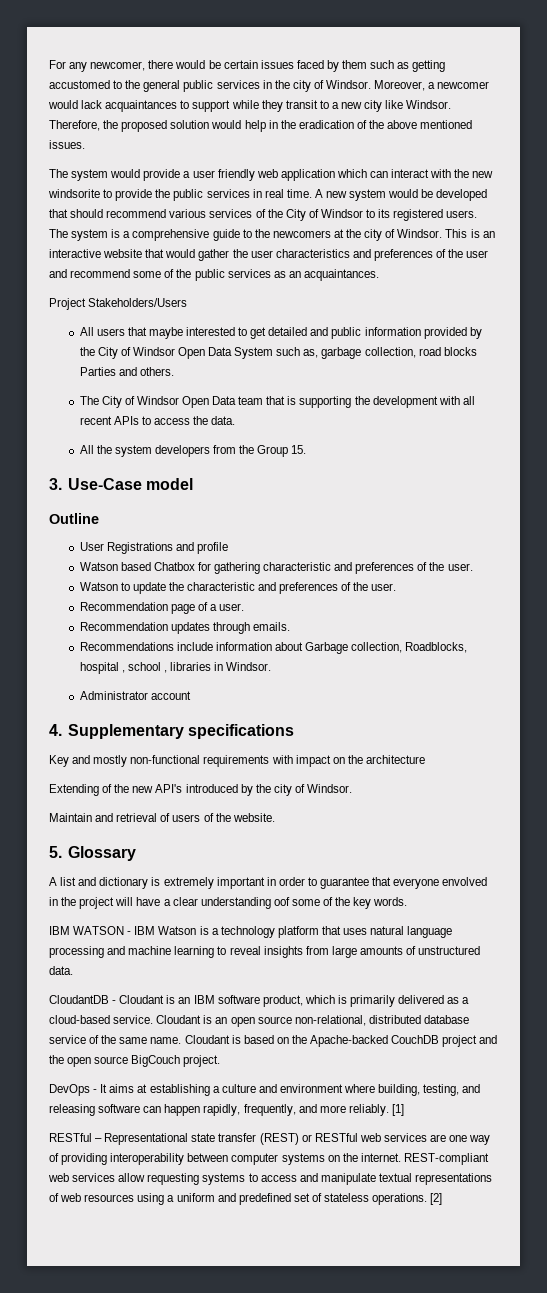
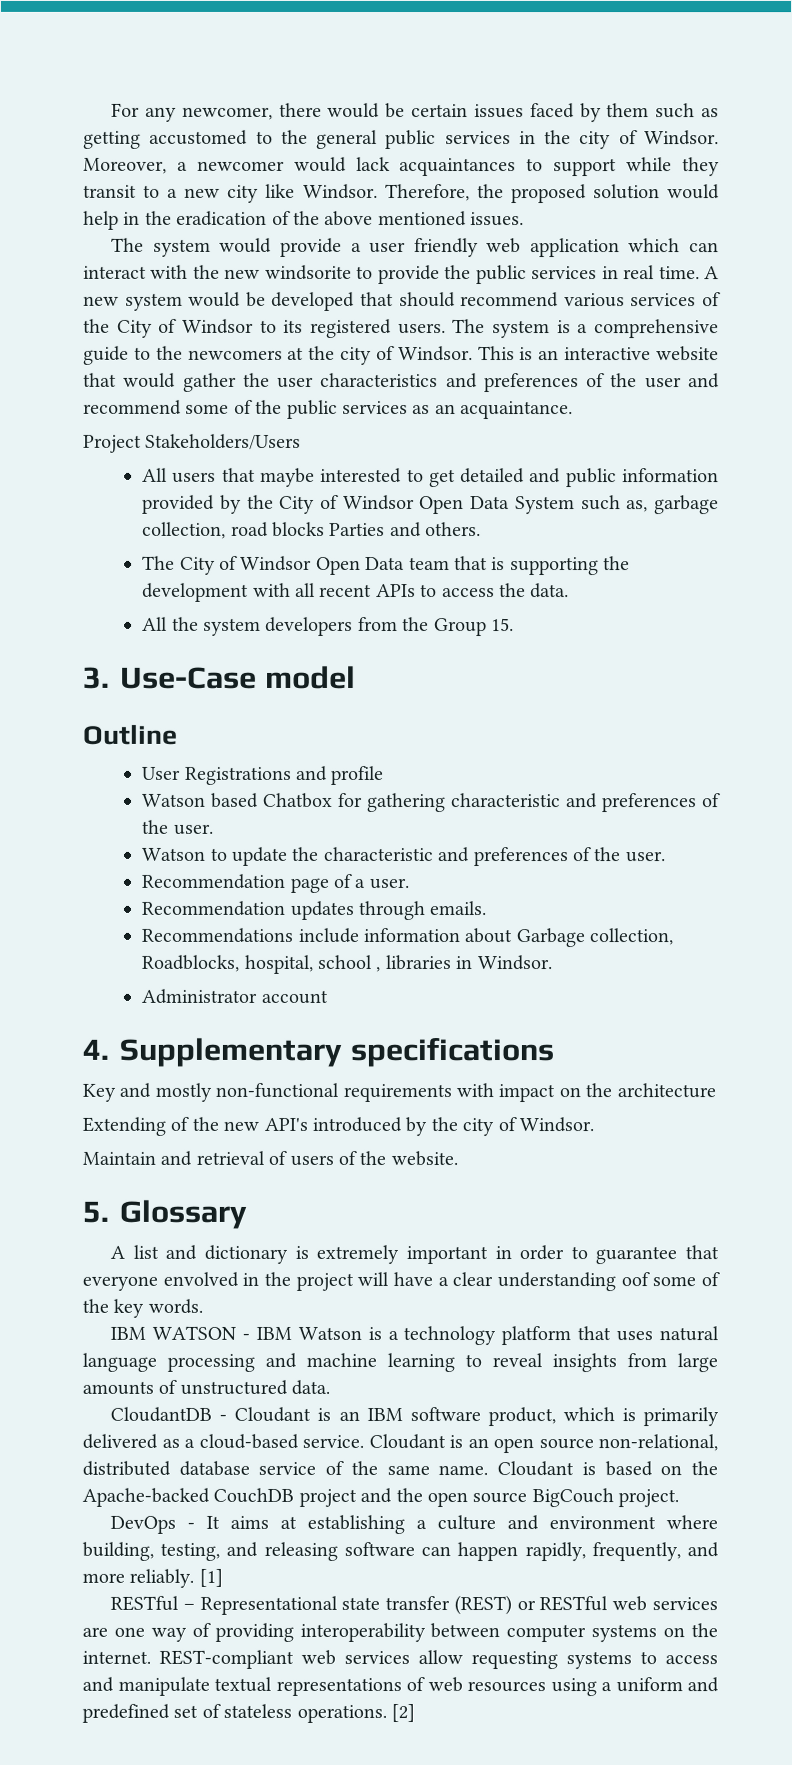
- This is an interactive website that would gather the user characteristics and preferences of the user and recommend some of the public services as an acquaintances.
+ This is an interactive website that would gather the user characteristics and preferences of the user and recommend some of the public services as an acquaintance.
- Recommendations include information about Garbage collection, Roadblocks, hospital , school , libraries in Windsor.
+ Recommendations include information about Garbage collection, Roadblocks, hospital, school , libraries in Windsor.

